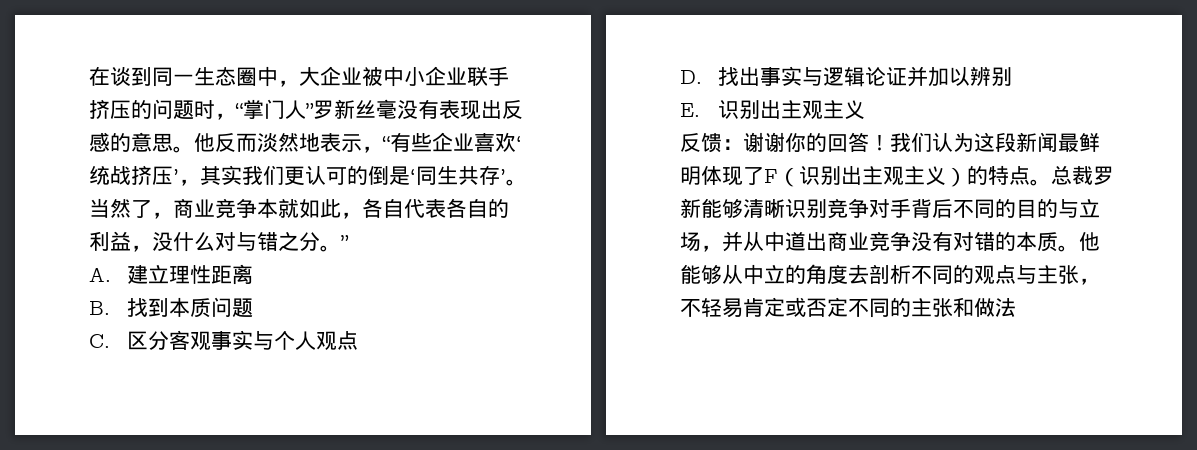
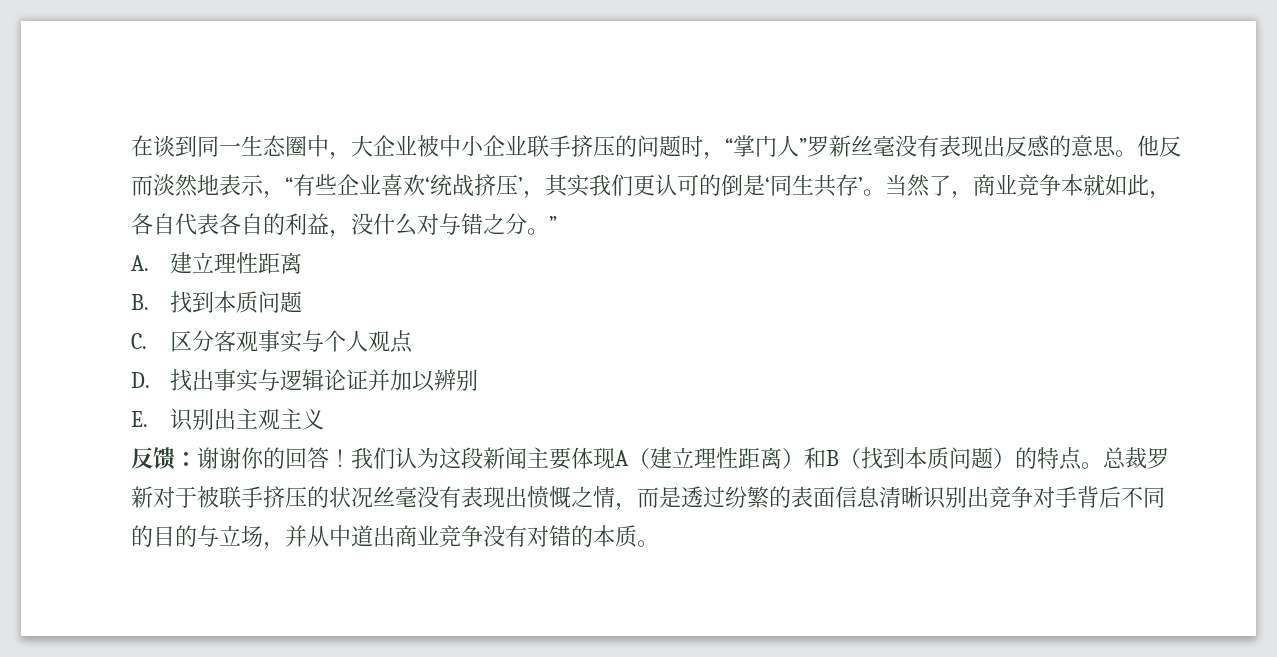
- 我们认为这段新闻最鲜明体现了F（识别出主观主义）的特点。
+ 我们认为这段新闻主要体现A（建立理性距离）和B（找到本质问题）的特点。
- 总裁罗新能够清晰识别竞争对手背后不同的目的与立场，并从中道出商业竞争没有对错的本质。他能够从中立的角度去剖析不同的观点与主张，不轻易肯定或否定不同的主张和做法
+ 总裁罗新对于被联手挤压的状况丝毫没有表现出愤慨之情，而是透过纷繁的表面信息清晰识别出竞争对手背后不同的目的与立场，并从中道出商业竞争没有对错的本质。

